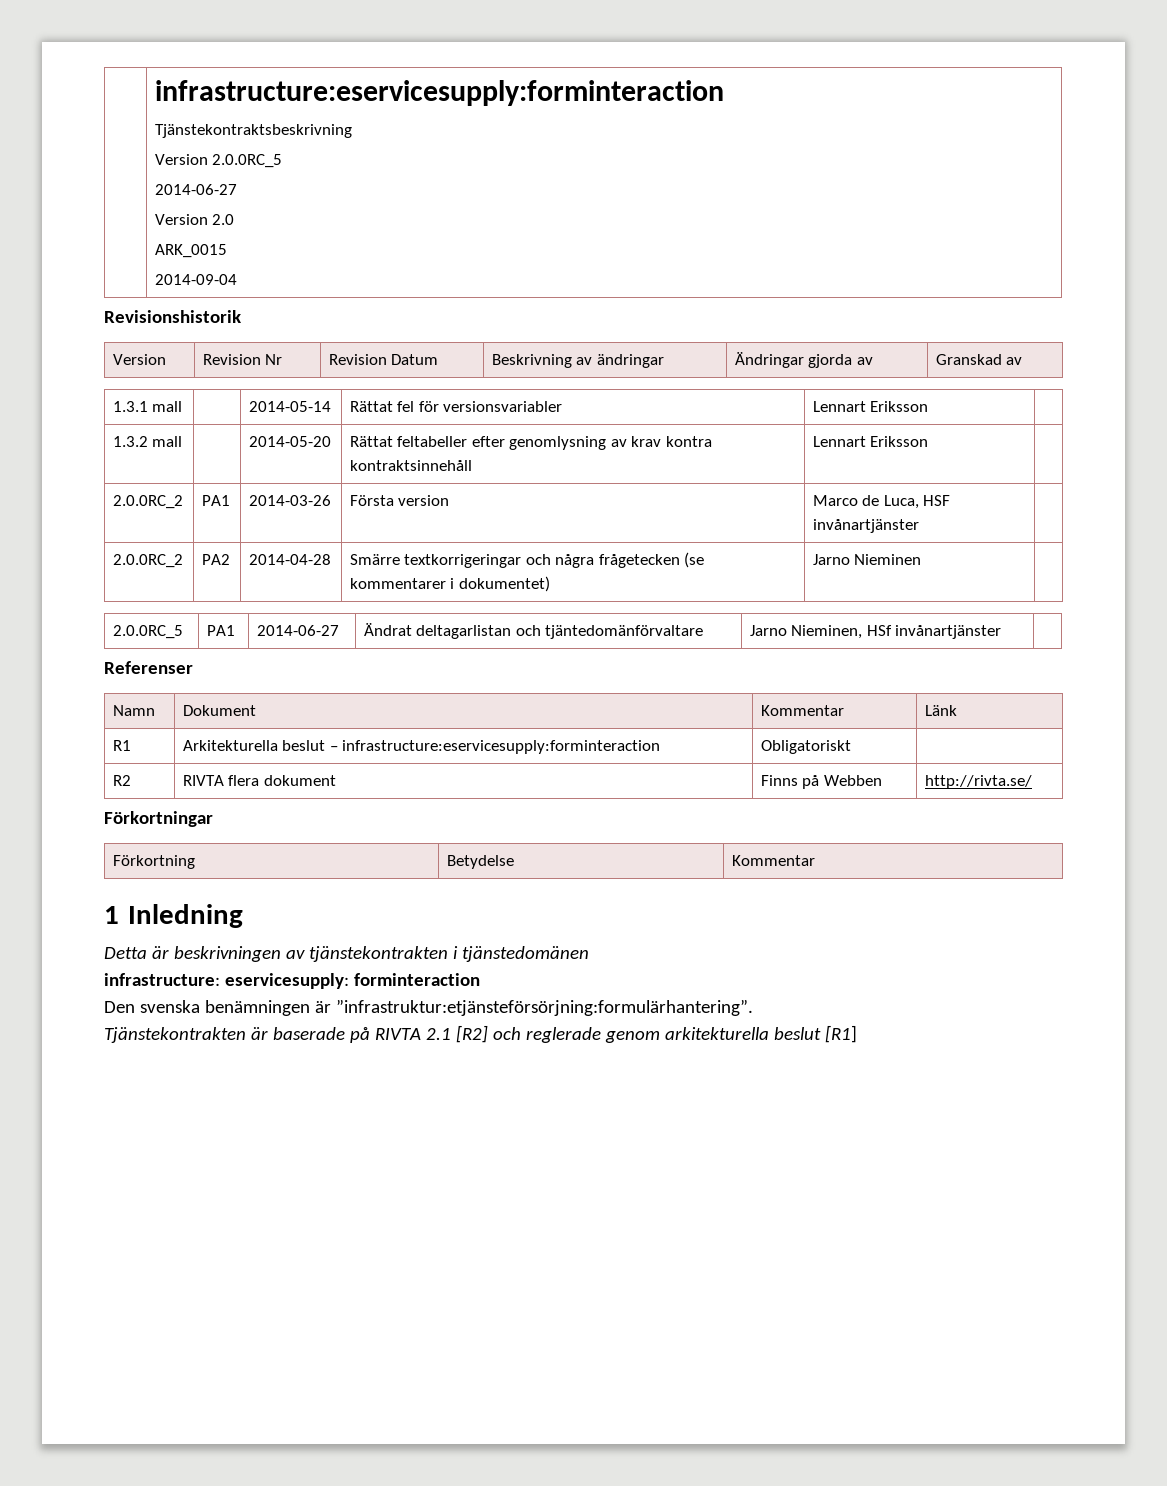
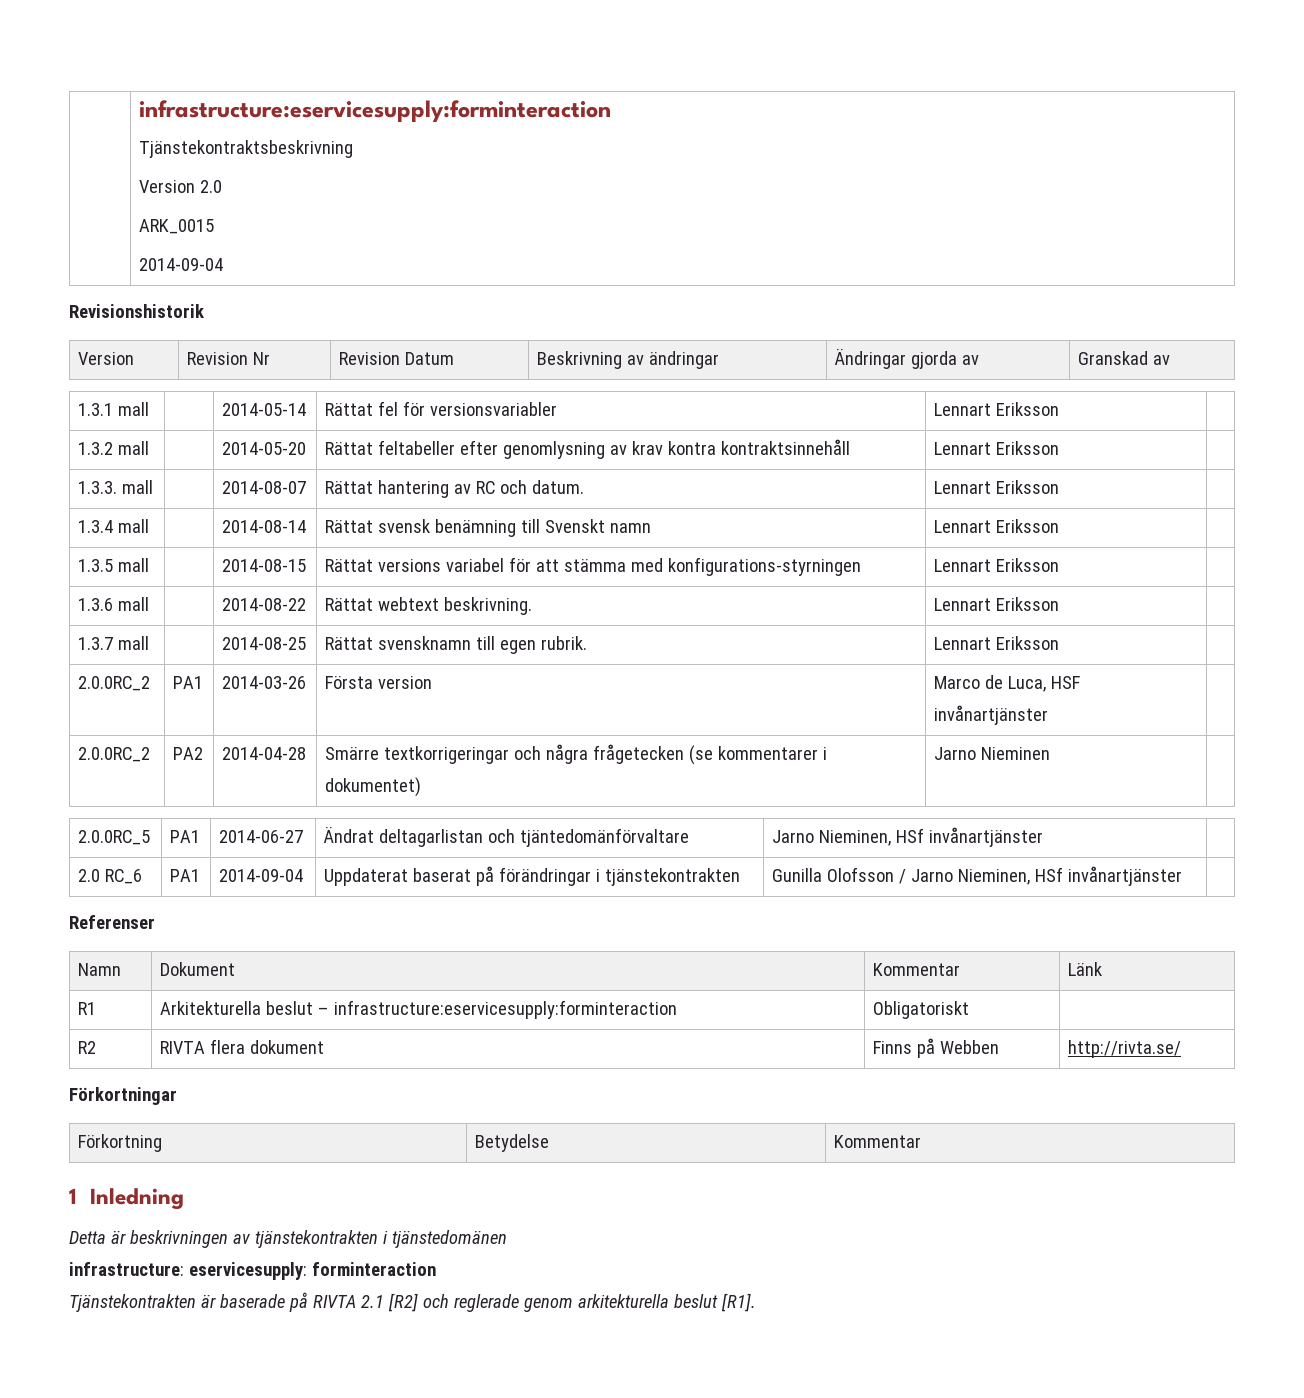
  | infrastructure:eservicesupply:forminteraction
  Tjänstekontraktsbeskrivning
- Version 2.0.0RC_5
- 2014-06-27
+ 1.3.3. mall | | 2014-08-07 | Rättat hantering av RC och datum. | Lennart Eriksson |
+ 1.3.4 mall | | 2014-08-14 | Rättat svensk benämning till Svenskt namn | Lennart Eriksson |
+ 1.3.5 mall | | 2014-08-15 | Rättat versions variabel för att stämma med konfigurations-styrningen | Lennart Eriksson |
+ 1.3.6 mall | | 2014-08-22 | Rättat webtext beskrivning. | Lennart Eriksson |
+ 1.3.7 mall | | 2014-08-25 | Rättat svensknamn till egen rubrik. | Lennart Eriksson |
+ 2.0 RC_6 | PA1 | 2014-09-04 | Uppdaterat baserat på förändringar i tjänstekontrakten | Gunilla Olofsson / Jarno Nieminen, HSf invånartjänster |
- Den svenska benämningen är ”infrastruktur:etjänsteförsörjning:formulärhantering”.
- Tjänstekontrakten är baserade på RIVTA 2.1 [R2] och reglerade genom arkitekturella beslut [R1]
+ Tjänstekontrakten är baserade på RIVTA 2.1 [R2] och reglerade genom arkitekturella beslut [R1].

